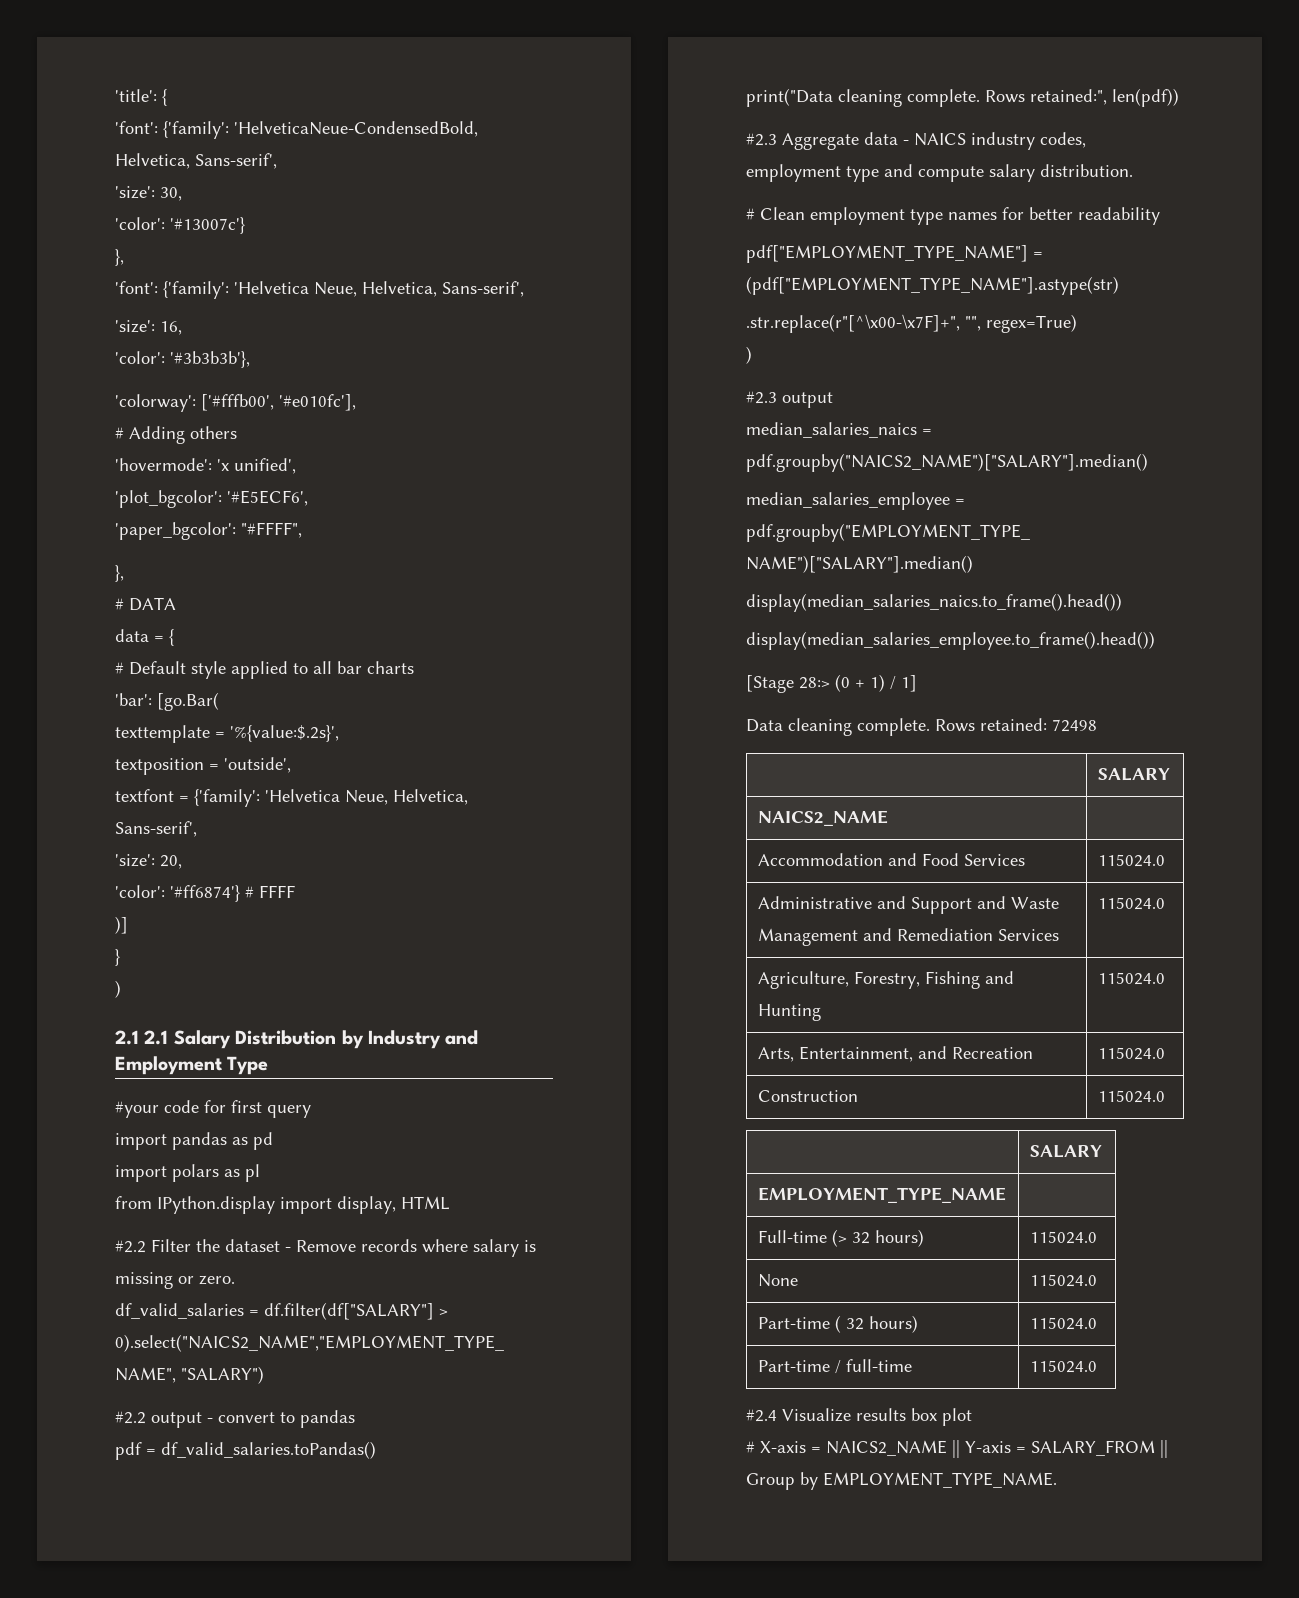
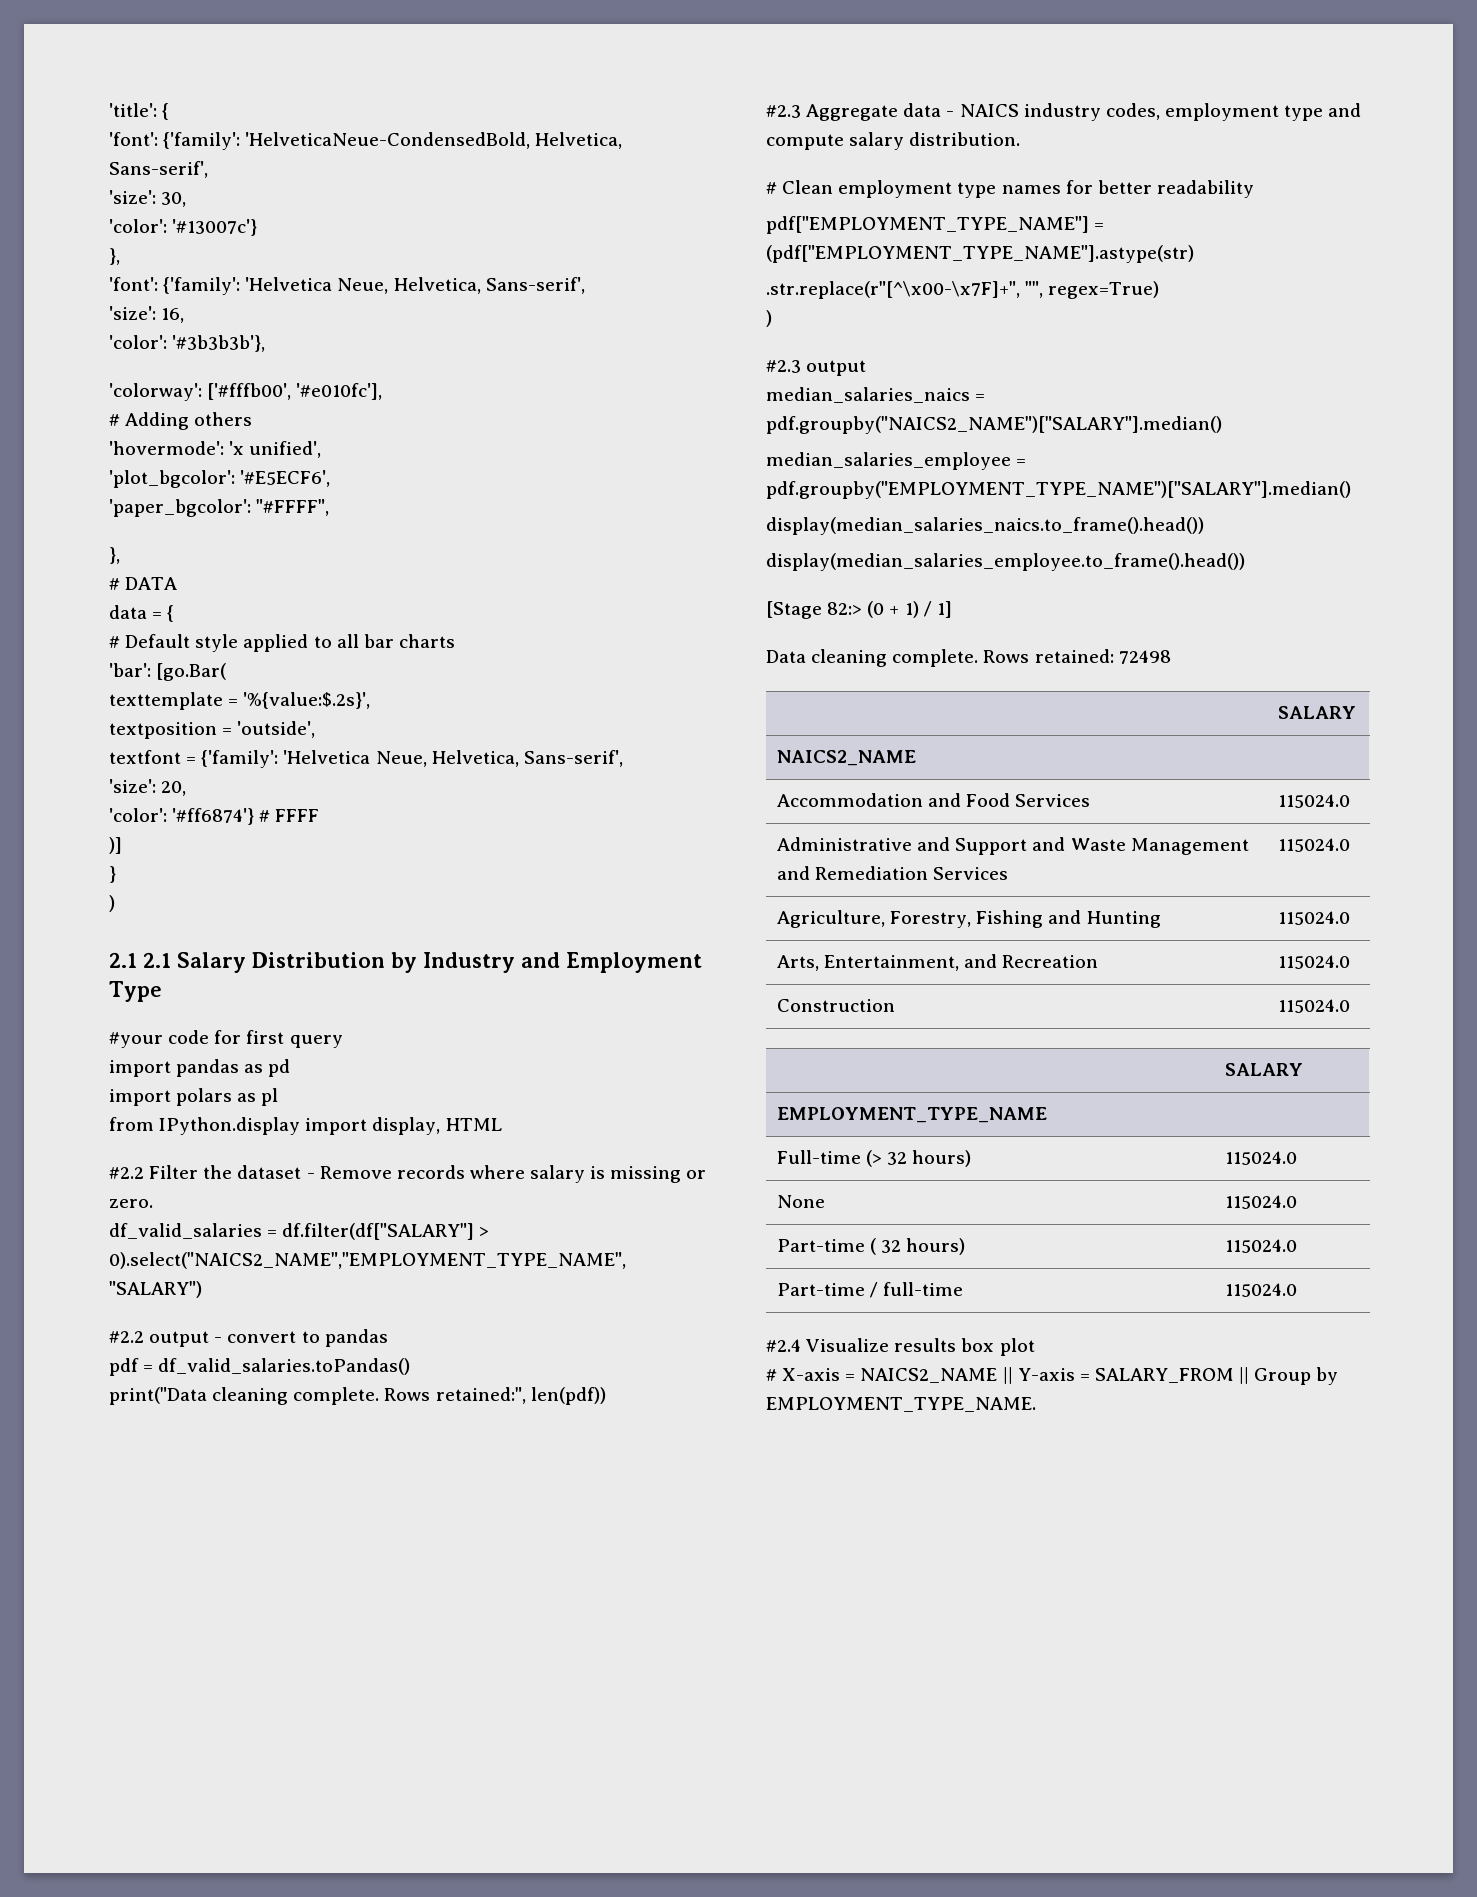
- [Stage 28:> (0 + 1) / 1]
+ [Stage 82:> (0 + 1) / 1]

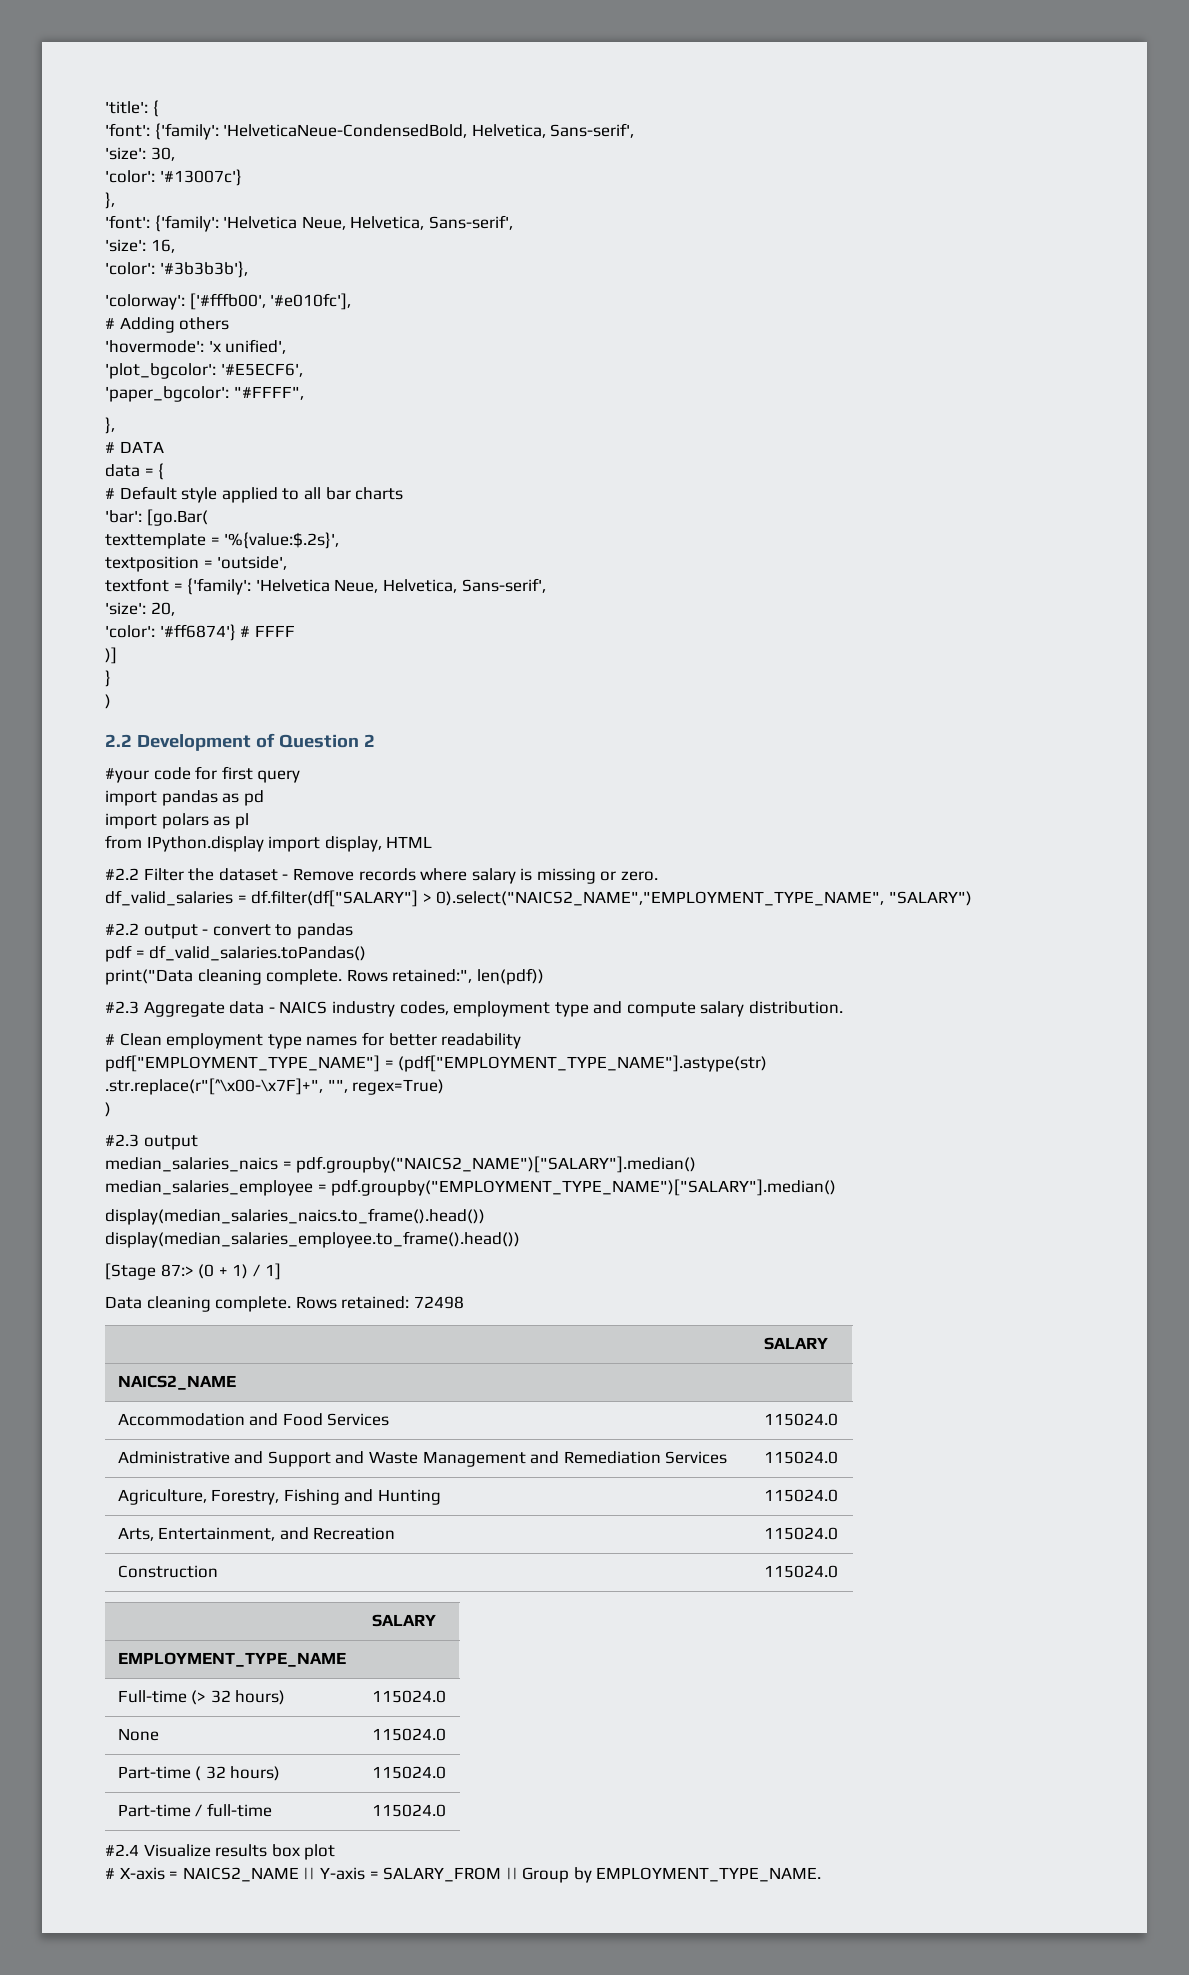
- 2.1 2.1 Salary Distribution by Industry and Employment Type
+ 2.2 Development of Question 2
- [Stage 82:> (0 + 1) / 1]
+ [Stage 87:> (0 + 1) / 1]

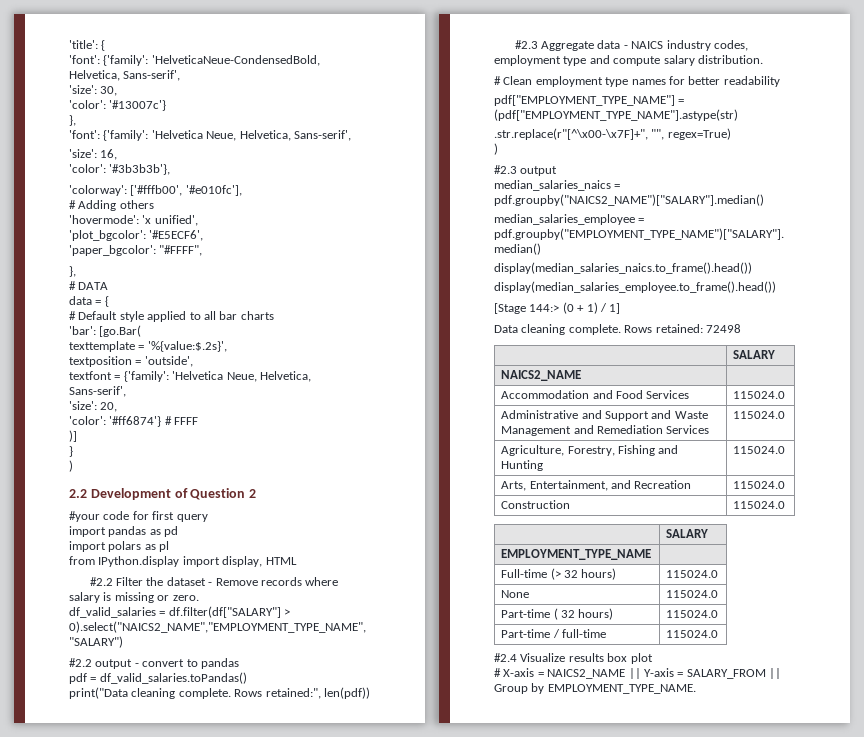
- [Stage 87:> (0 + 1) / 1]
+ [Stage 144:> (0 + 1) / 1]

